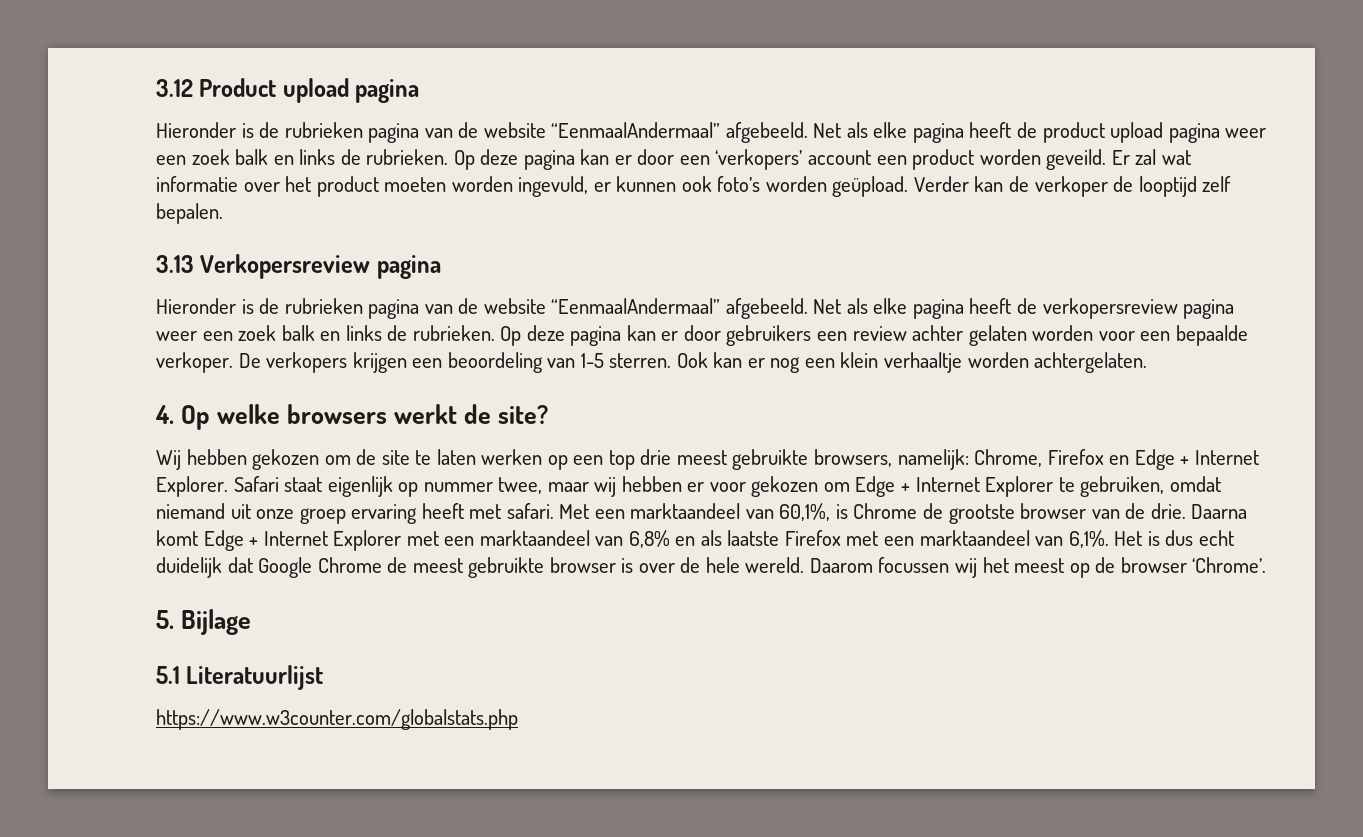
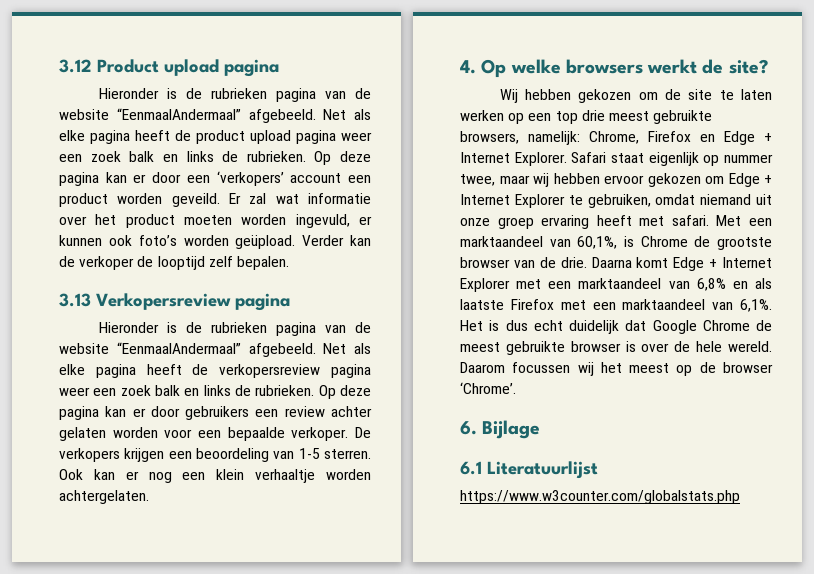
- Safari staat eigenlijk op nummer twee, maar wij hebben er voor gekozen om Edge + Internet Explorer te gebruiken, omdat niemand uit onze groep ervaring heeft met safari.
+ Safari staat eigenlijk op nummer twee, maar wij hebben ervoor gekozen om Edge + Internet Explorer te gebruiken, omdat niemand uit onze groep ervaring heeft met safari.
- 5. Bijlage
+ 6. Bijlage
- 5.1 Literatuurlijst
+ 6.1 Literatuurlijst

